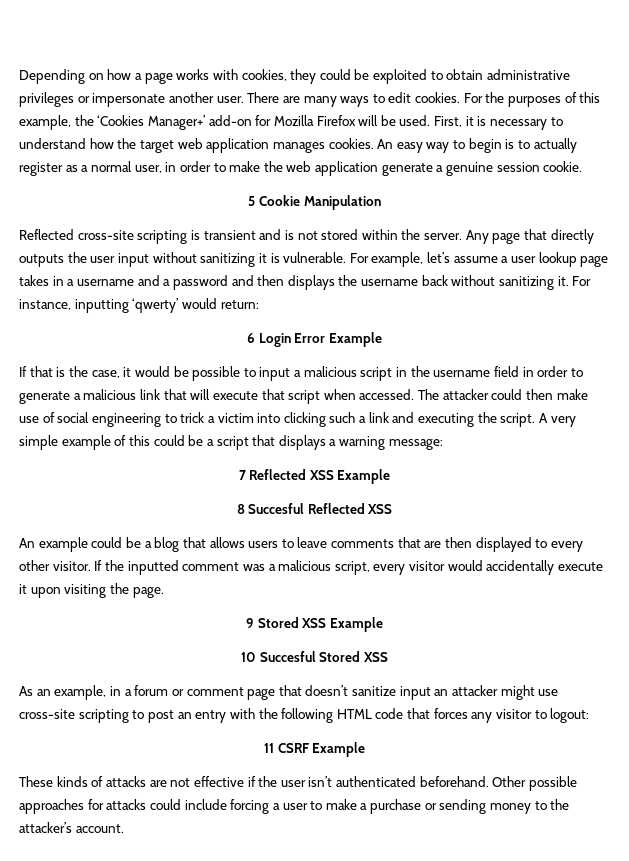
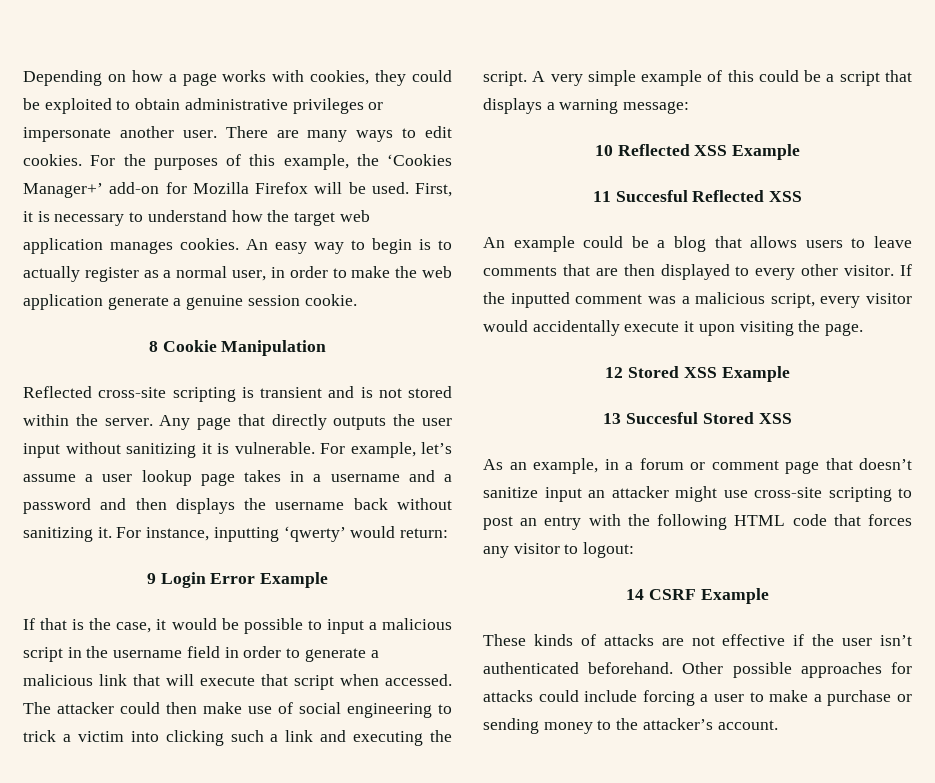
- 5 Cookie Manipulation
+ 8 Cookie Manipulation
- 6 Login Error Example
+ 9 Login Error Example
- 7 Reflected XSS Example
+ 10 Reflected XSS Example
- 8 Succesful Reflected XSS
+ 11 Succesful Reflected XSS
- 9 Stored XSS Example
+ 12 Stored XSS Example
- 10 Succesful Stored XSS
+ 13 Succesful Stored XSS
- 11 CSRF Example
+ 14 CSRF Example

